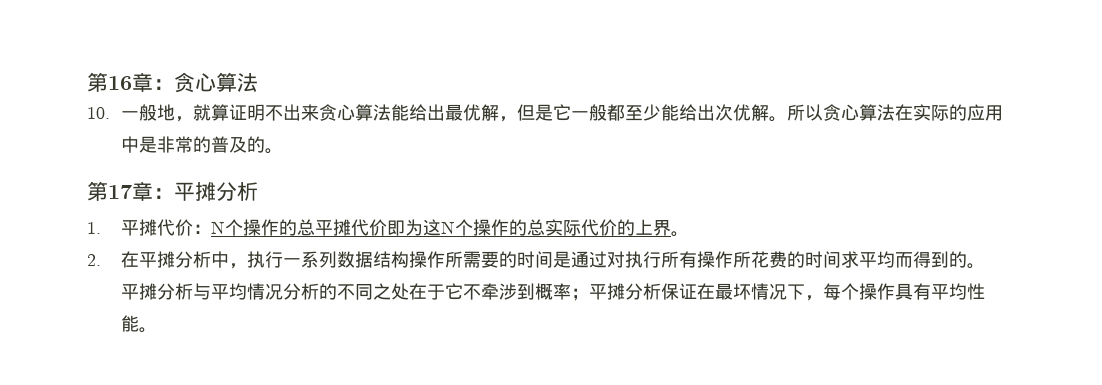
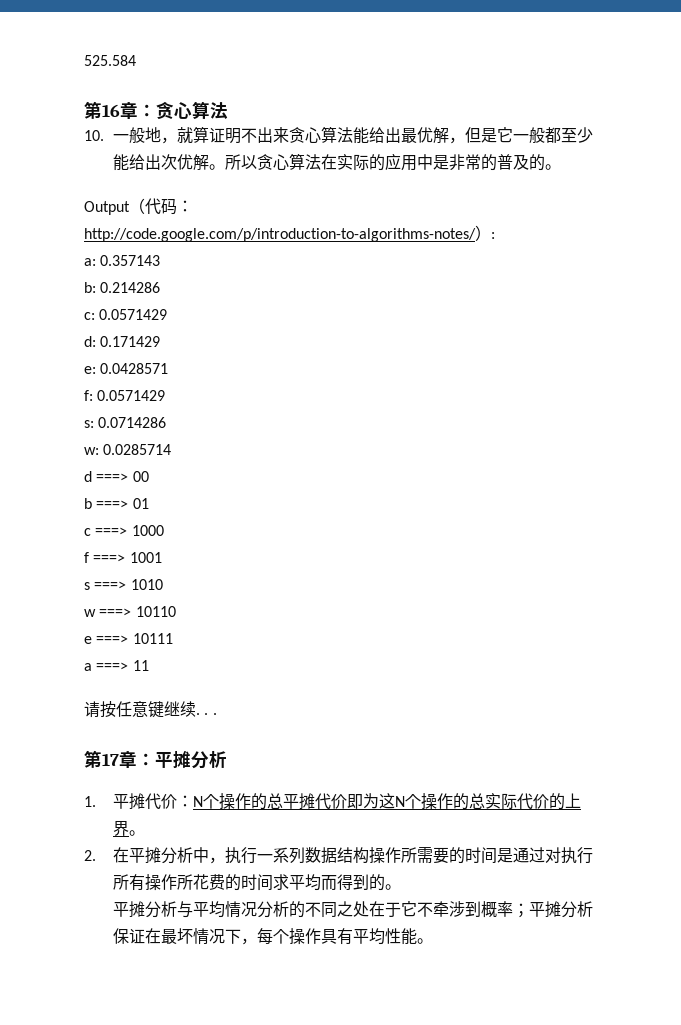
+ 525.584
+ Output（代码：http://code.google.com/p/introduction-to-algorithms-notes/）:
+ a: 0.357143
+ b: 0.214286
+ c: 0.0571429
+ d: 0.171429
+ e: 0.0428571
+ f: 0.0571429
+ s: 0.0714286
+ w: 0.0285714
+ d ===> 00
+ b ===> 01
+ c ===> 1000
+ f ===> 1001
+ s ===> 1010
+ w ===> 10110
+ e ===> 10111
+ a ===> 11
+ 请按任意键继续. . .

